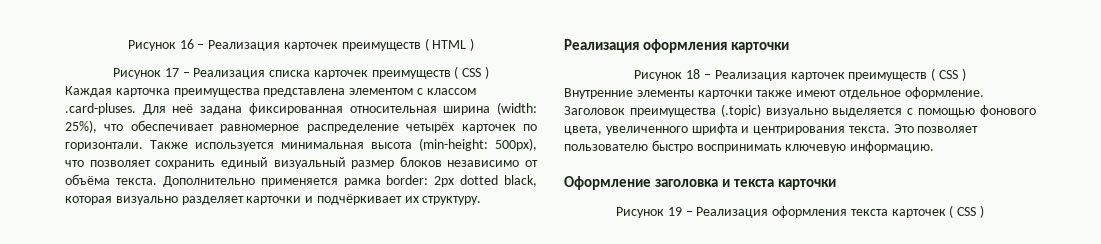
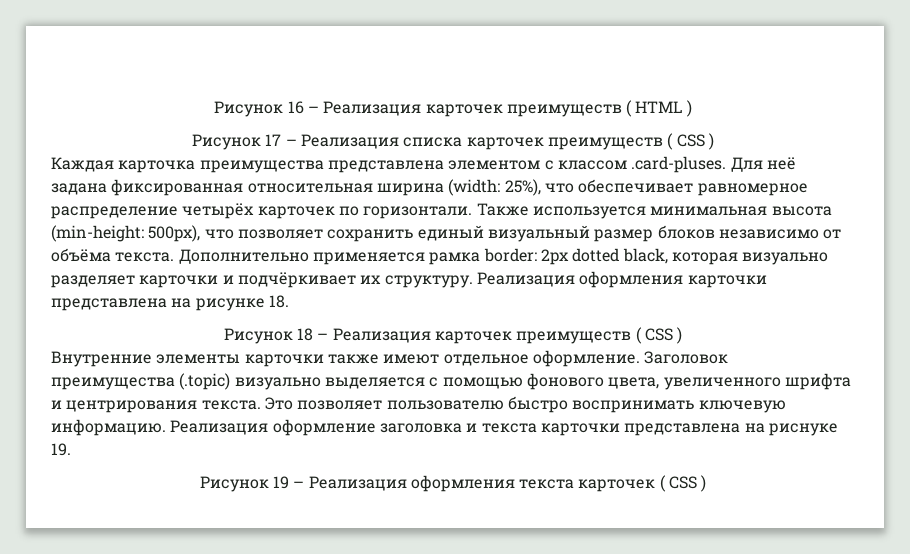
- Дополнительно применяется рамка border: 2px dotted black, которая визуально разделяет карточки и подчёркивает их структуру.
- Реализация оформления карточки
+ Дополнительно применяется рамка border: 2px dotted black, которая визуально разделяет карточки и подчёркивает их структуру. Реализация оформления карточки представлена на рисунке 18.
- Это позволяет пользователю быстро воспринимать ключевую информацию.
- Оформление заголовка и текста карточки
+ Это позволяет пользователю быстро воспринимать ключевую информацию. Реализация оформление заголовка и текста карточки представлена на риснуке 19.

